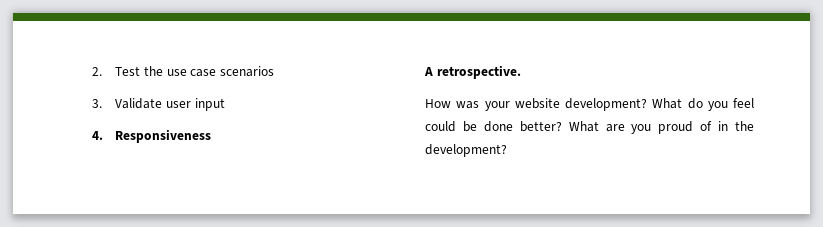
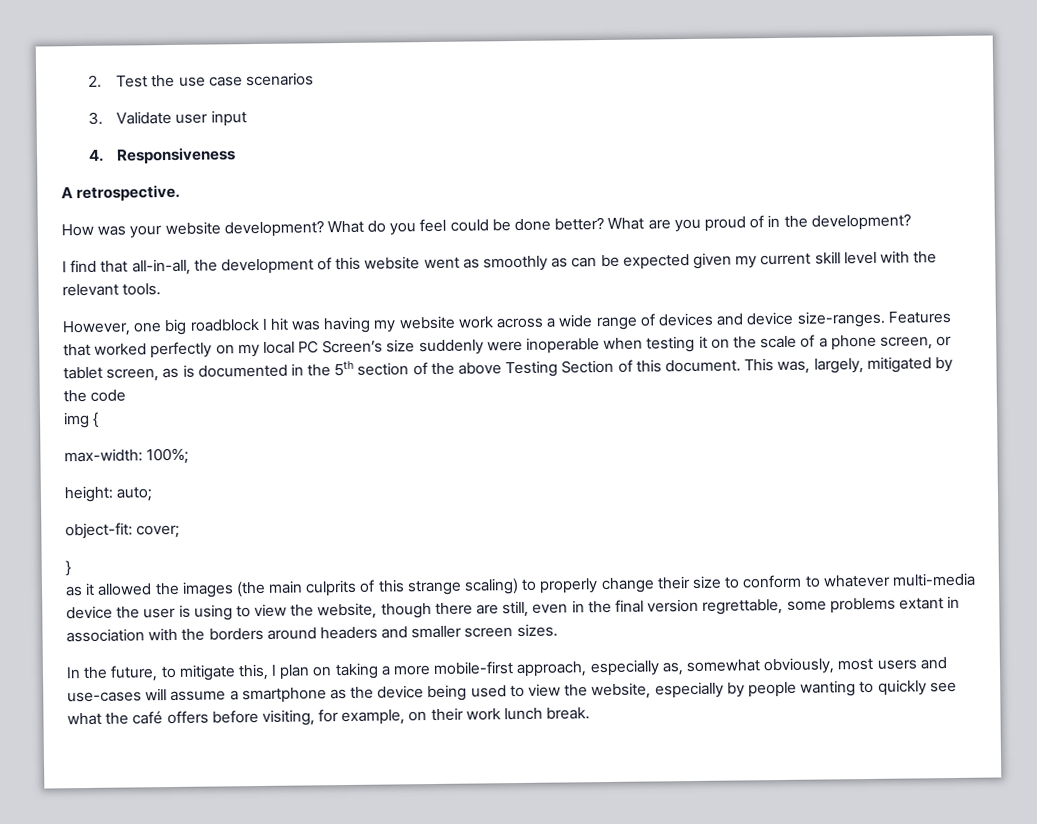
+ I find that all-in-all, the development of this website went as smoothly as can be expected given my current skill level with the relevant tools.
+ However, one big roadblock I hit was having my website work across a wide range of devices and device size-ranges. Features that worked perfectly on my local PC Screen’s size suddenly were inoperable when testing it on the scale of a phone screen, or tablet screen, as is documented in the 5th section of the above Testing Section of this document. This was, largely, mitigated by the code
+ img {
+ max-width: 100%;
+ height: auto;
+ object-fit: cover;
+ }
+ as it allowed the images (the main culprits of this strange scaling) to properly change their size to conform to whatever multi-media device the user is using to view the website, though there are still, even in the final version regrettable, some problems extant in association with the borders around headers and smaller screen sizes.
+ In the future, to mitigate this, I plan on taking a more mobile-first approach, especially as, somewhat obviously, most users and use-cases will assume a smartphone as the device being used to view the website, especially by people wanting to quickly see what the café offers before visiting, for example, on their work lunch break.

